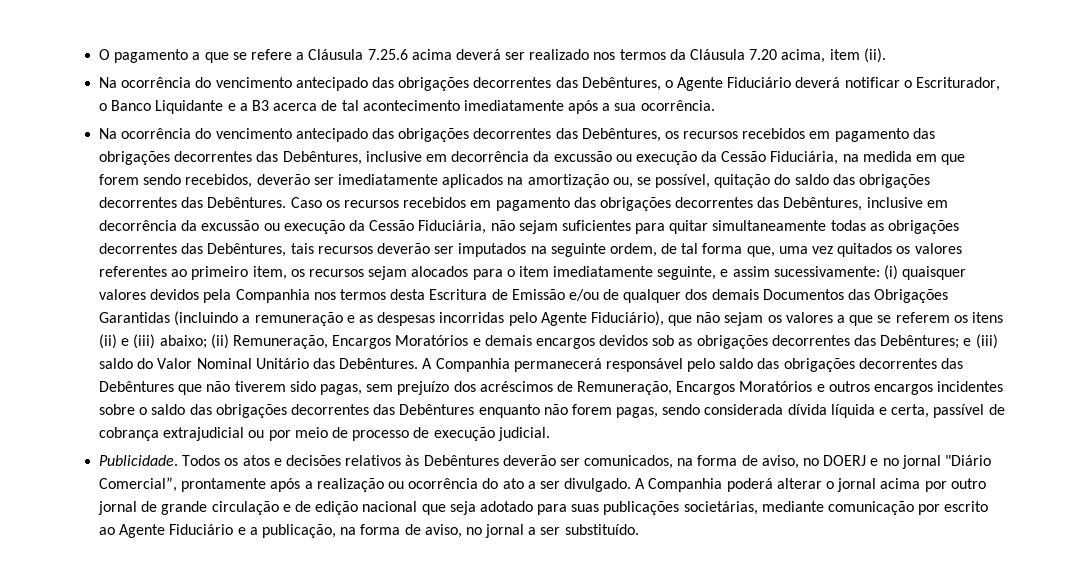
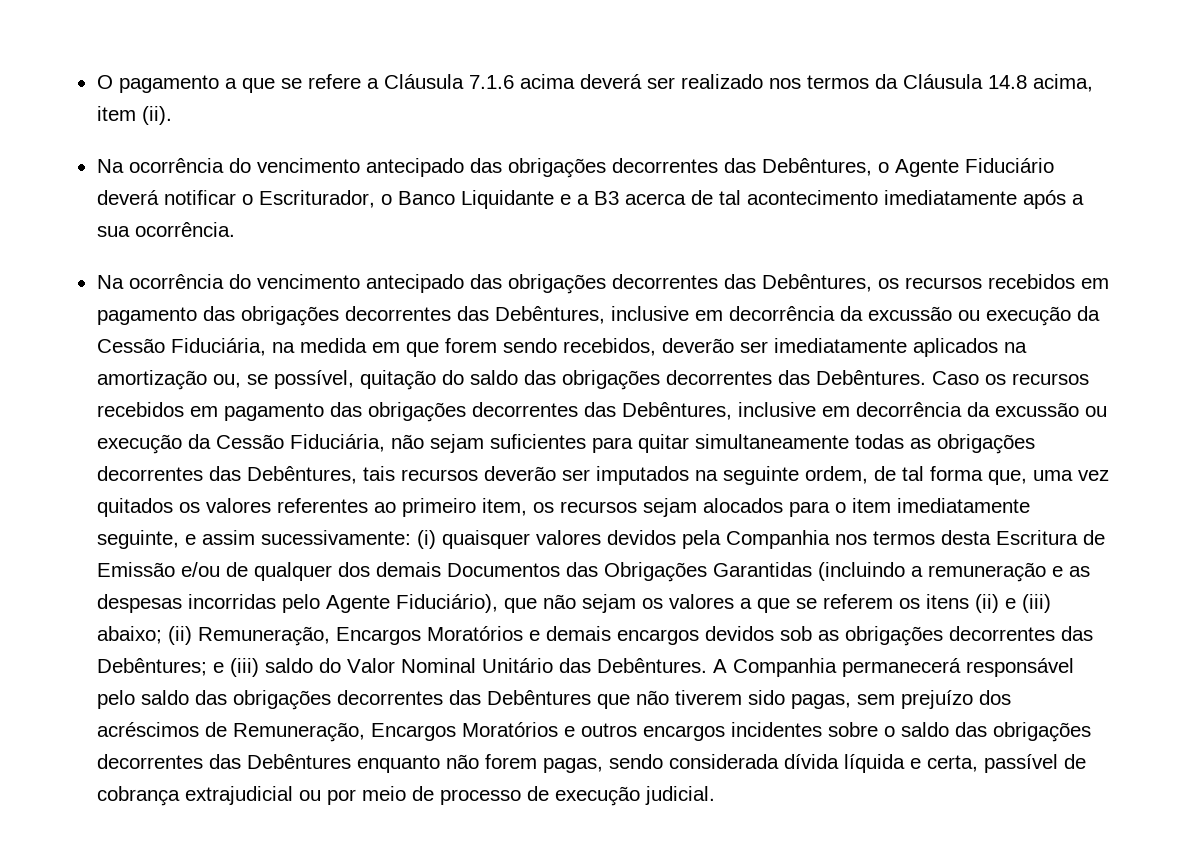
- O pagamento a que se refere a Cláusula 7.25.6 acima deverá ser realizado nos termos da Cláusula 7.20 acima, item (ii).
+ O pagamento a que se refere a Cláusula 7.1.6 acima deverá ser realizado nos termos da Cláusula 14.8 acima, item (ii).
- Publicidade. Todos os atos e decisões relativos às Debêntures deverão ser comunicados, na forma de aviso, no DOERJ e no jornal "Diário Comercial”, prontamente após a realização ou ocorrência do ato a ser divulgado. A Companhia poderá alterar o jornal acima por outro jornal de grande circulação e de edição nacional que seja adotado para suas publicações societárias, mediante comunicação por escrito ao Agente Fiduciário e a publicação, na forma de aviso, no jornal a ser substituído.

